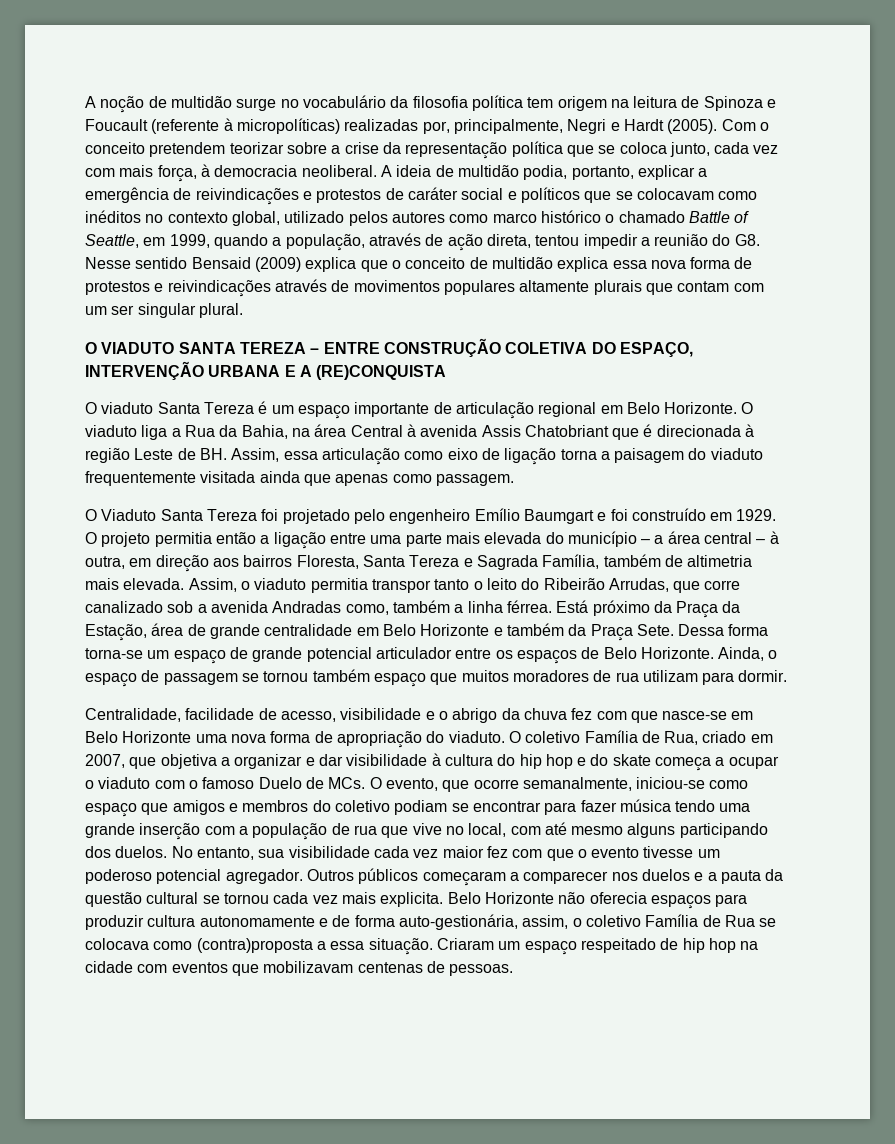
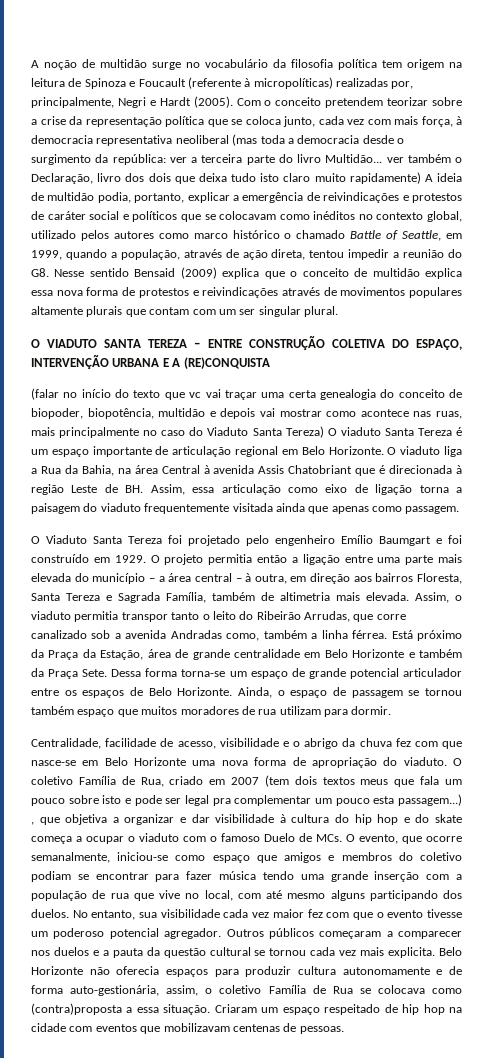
- Com o conceito pretendem teorizar sobre a crise da representação política que se coloca junto, cada vez com mais força, à democracia neoliberal. A ideia de multidão podia, portanto, explicar a emergência de reivindicações e protestos de caráter social e políticos que se colocavam como inéditos no contexto global, utilizado pelos autores como marco histórico o chamado Battle of Seattle, em 1999, quando a população, através de ação direta, tentou impedir a reunião do G8. Nesse sentido Bensaid (2009) explica que o conceito de multidão explica essa nova forma de protestos e reivindicações através de movimentos populares altamente plurais que contam com um ser singular plural.
+ Com o conceito pretendem teorizar sobre a crise da representação política que se coloca junto, cada vez com mais força, à democracia representativa neoliberal (mas toda a democracia desde o surgimento da república: ver a terceira parte do livro Multidão... ver também o Declaração, livro dos dois que deixa tudo isto claro muito rapidamente) A ideia de multidão podia, portanto, explicar a emergência de reivindicações e protestos de caráter social e políticos que se colocavam como inéditos no contexto global, utilizado pelos autores como marco histórico o chamado Battle of Seattle, em 1999, quando a população, através de ação direta, tentou impedir a reunião do G8. Nesse sentido Bensaid (2009) explica que o conceito de multidão explica essa nova forma de protestos e reivindicações através de movimentos populares altamente plurais que contam com um ser singular plural.
- O viaduto Santa Tereza é um espaço importante de articulação regional em Belo Horizonte.
+ (falar no início do texto que vc vai traçar uma certa genealogia do conceito de biopoder, biopotência, multidão e depois vai mostrar como acontece nas ruas, mais principalmente no caso do Viaduto Santa Tereza) O viaduto Santa Tereza é um espaço importante de articulação regional em Belo Horizonte.
- O coletivo Família de Rua, criado em 2007, que objetiva a organizar e dar visibilidade à cultura do hip hop e do skate começa a ocupar o viaduto com o famoso Duelo de MCs. O evento, que ocorre semanalmente, iniciou-se como espaço que amigos e membros do coletivo podiam se encontrar para fazer música tendo uma grande inserção com a população de rua que vive no local, com até mesmo alguns participando dos duelos.
+ O coletivo Família de Rua, criado em 2007 (tem dois textos meus que fala um pouco sobre isto e pode ser legal pra complementar um pouco esta passagem...) , que objetiva a organizar e dar visibilidade à cultura do hip hop e do skate começa a ocupar o viaduto com o famoso Duelo de MCs. O evento, que ocorre semanalmente, iniciou-se como espaço que amigos e membros do coletivo podiam se encontrar para fazer música tendo uma grande inserção com a população de rua que vive no local, com até mesmo alguns participando dos duelos.

